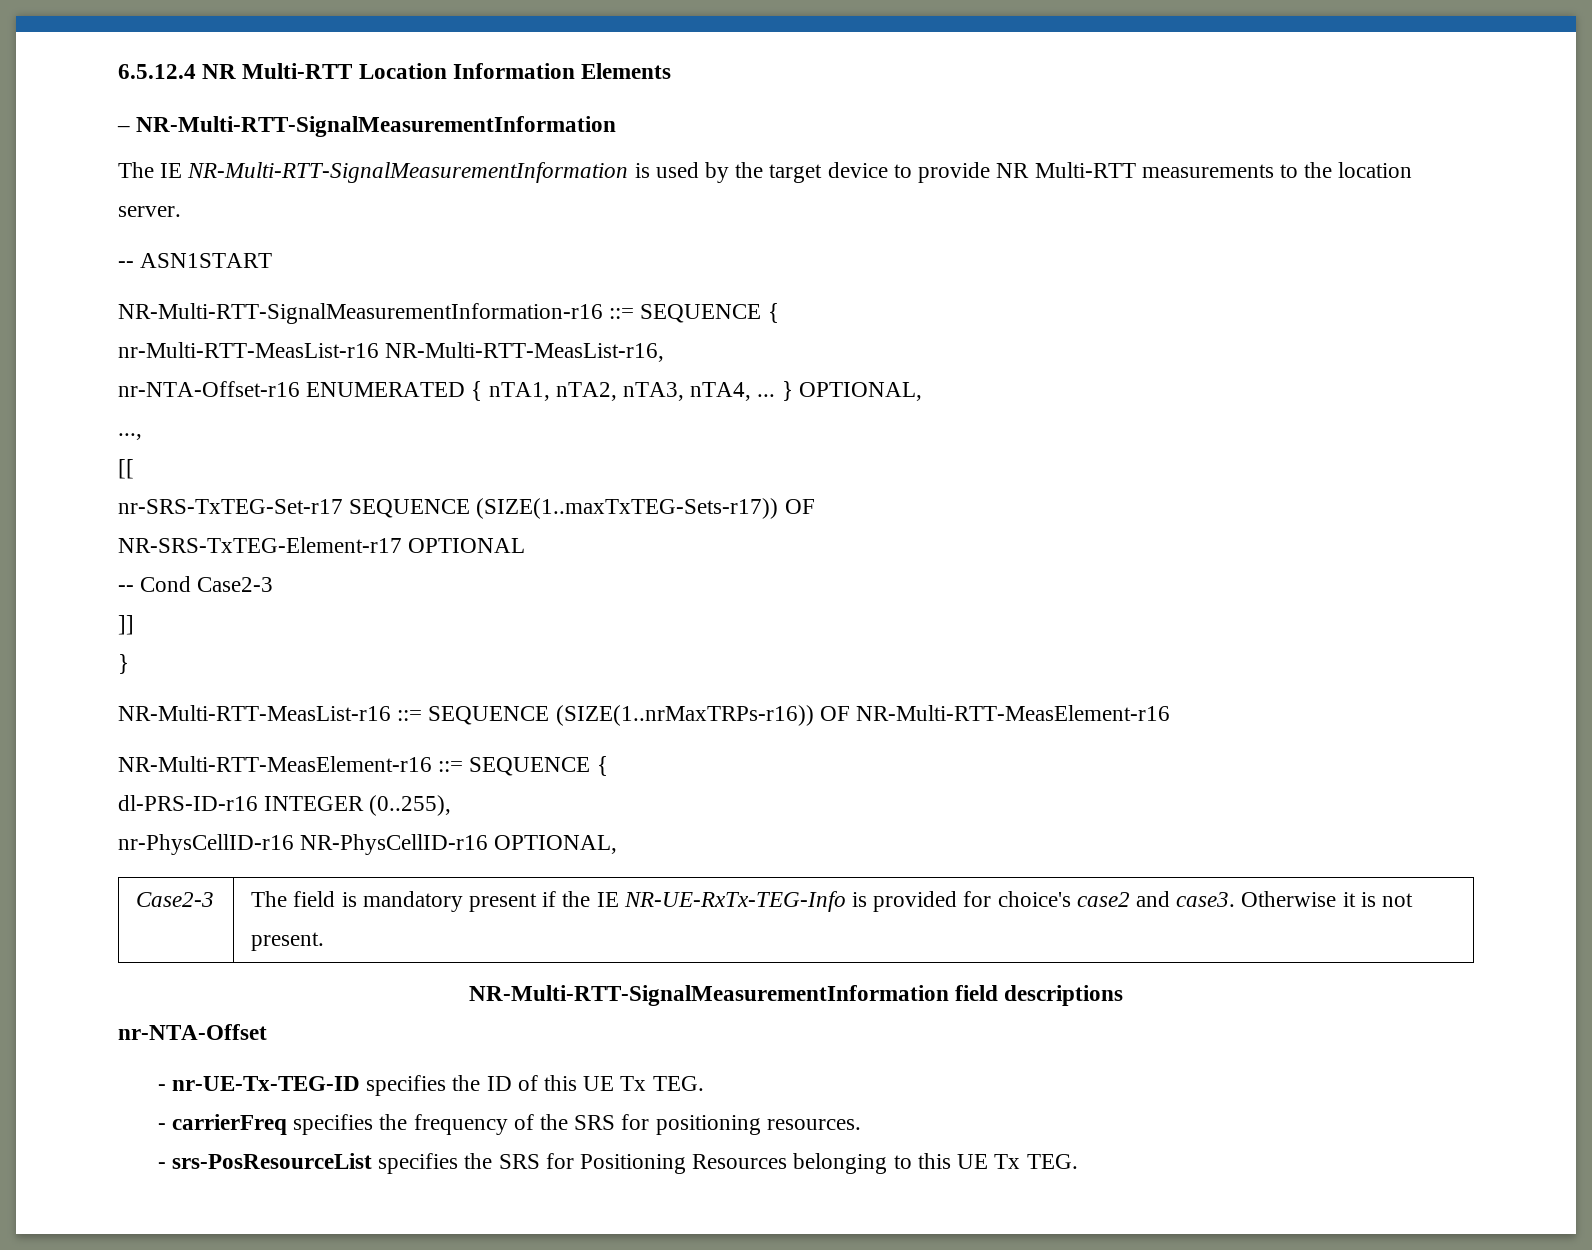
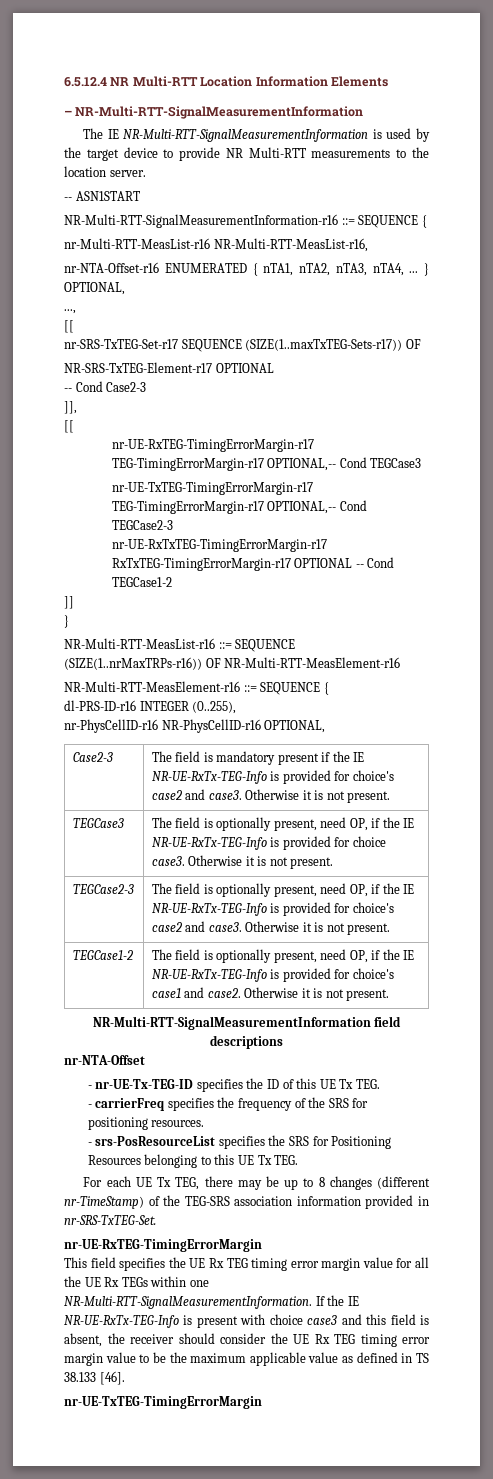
+ ]],
+ [[
+ nr-UE-RxTEG-TimingErrorMargin-r17 TEG-TimingErrorMargin-r17 OPTIONAL,-- Cond TEGCase3
+ nr-UE-TxTEG-TimingErrorMargin-r17 TEG-TimingErrorMargin-r17 OPTIONAL,-- Cond TEGCase2-3
+ nr-UE-RxTxTEG-TimingErrorMargin-r17 RxTxTEG-TimingErrorMargin-r17 OPTIONAL -- Cond TEGCase1-2
+ TEGCase3 | The field is optionally present, need OP, if the IE NR-UE-RxTx-TEG-Info is provided for choice case3. Otherwise it is not present.
+ TEGCase2-3 | The field is optionally present, need OP, if the IE NR-UE-RxTx-TEG-Info is provided for choice's case2 and case3. Otherwise it is not present.
+ TEGCase1-2 | The field is optionally present, need OP, if the IE NR-UE-RxTx-TEG-Info is provided for choice's case1 and case2. Otherwise it is not present.
+ For each UE Tx TEG, there may be up to 8 changes (different nr-TimeStamp) of the TEG-SRS association information provided in nr-SRS-TxTEG-Set.
+ nr-UE-RxTEG-TimingErrorMargin
+ This field specifies the UE Rx TEG timing error margin value for all the UE Rx TEGs within one NR-Multi-RTT-SignalMeasurementInformation. If the IE NR-UE-RxTx-TEG-Info is present with choice case3 and this field is absent, the receiver should consider the UE Rx TEG timing error margin value to be the maximum applicable value as defined in TS 38.133 [46].
+ nr-UE-TxTEG-TimingErrorMargin

